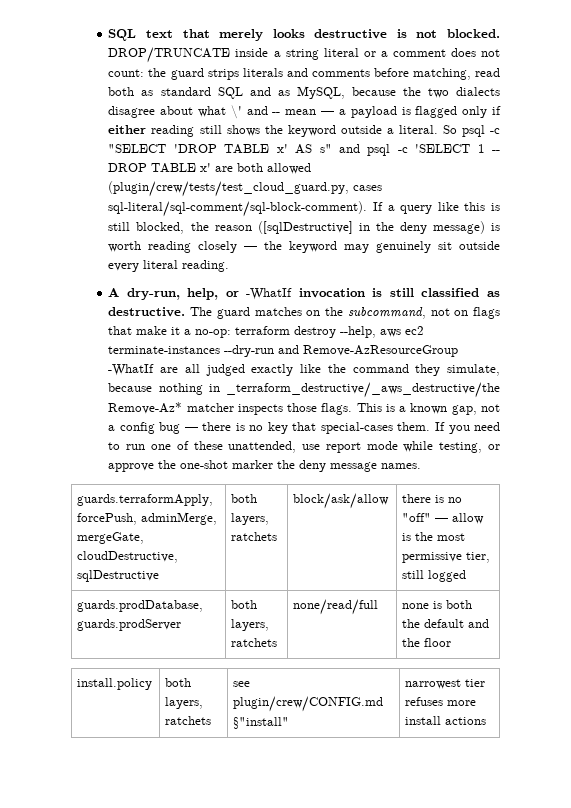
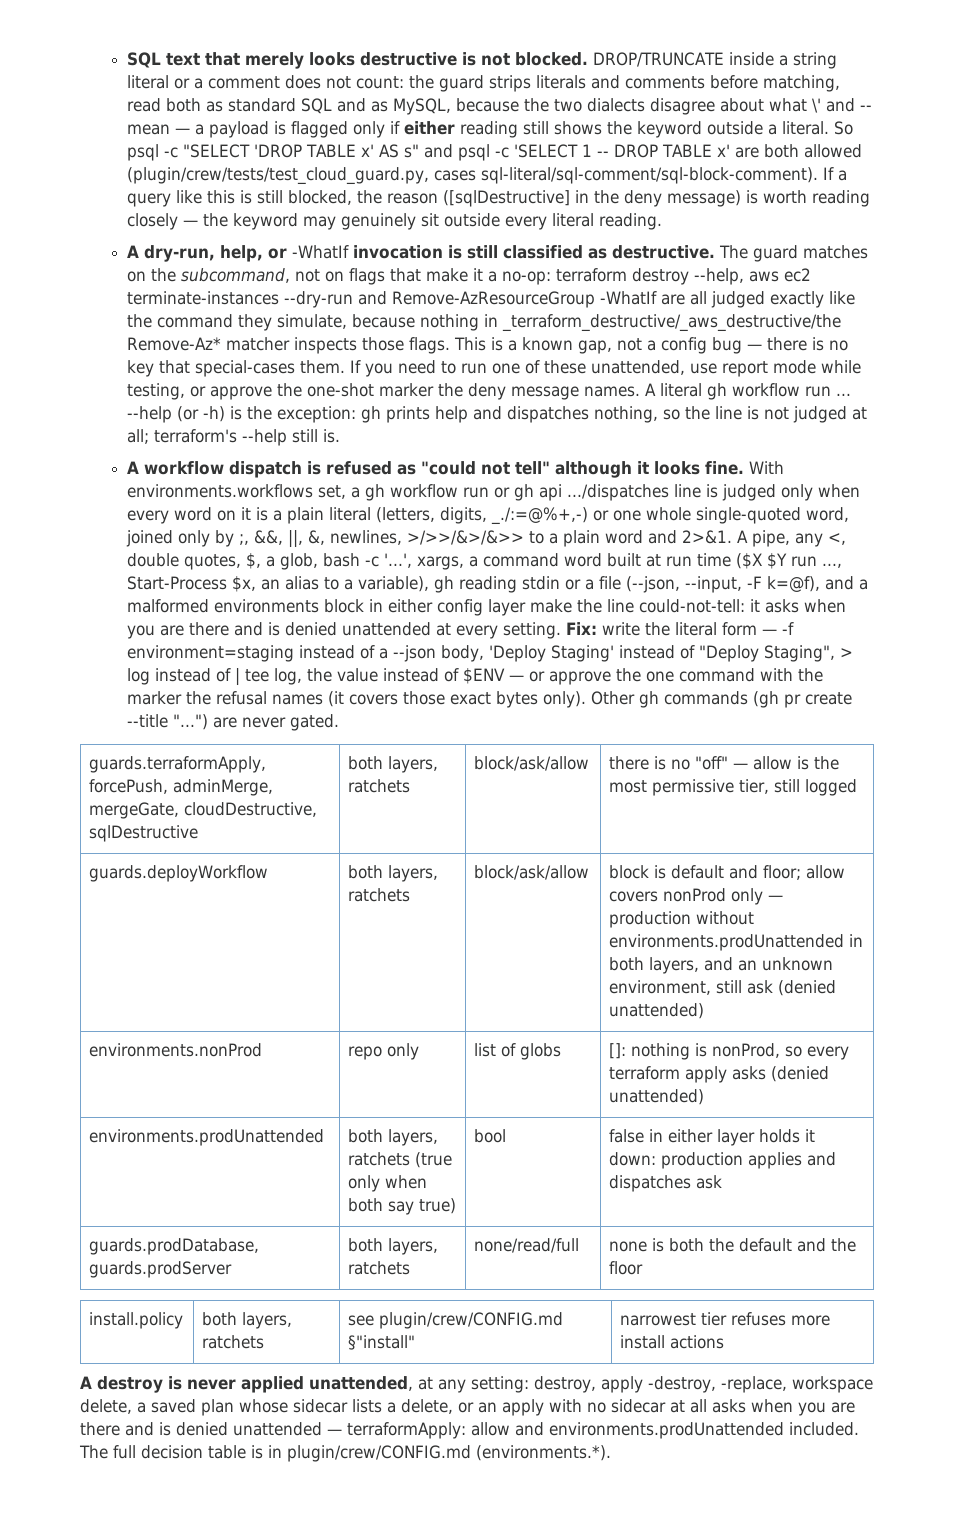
+ A literal gh workflow run ... --help (or -h) is the exception: gh prints help and dispatches nothing, so the line is not judged at all; terraform's --help still is.
+ A workflow dispatch is refused as "could not tell" although it looks fine. With environments.workflows set, a gh workflow run or gh api .../dispatches line is judged only when every word on it is a plain literal (letters, digits, _./:=@%+,-) or one whole single-quoted word, joined only by ;, &&, ||, &, newlines, >/>>/&>/&>> to a plain word and 2>&1. A pipe, any <, double quotes, $, a glob, bash -c '...', xargs, a command word built at run time ($X $Y run ..., Start-Process $x, an alias to a variable), gh reading stdin or a file (--json, --input, -F k=@f), and a malformed environments block in either config layer make the line could-not-tell: it asks when you are there and is denied unattended at every setting. Fix: write the literal form — -f environment=staging instead of a --json body, 'Deploy Staging' instead of "Deploy Staging", > log instead of | tee log, the value instead of $ENV — or approve the one command with the marker the refusal names (it covers those exact bytes only). Other gh commands (gh pr create --title "...") are never gated.
+ guards.deployWorkflow | both layers, ratchets | block/ask/allow | block is default and floor; allow covers nonProd only — production without environments.prodUnattended in both layers, and an unknown environment, still ask (denied unattended)
+ environments.nonProd | repo only | list of globs | []: nothing is nonProd, so every terraform apply asks (denied unattended)
+ environments.prodUnattended | both layers, ratchets (true only when both say true) | bool | false in either layer holds it down: production applies and dispatches ask
+ A destroy is never applied unattended, at any setting: destroy, apply -destroy, -replace, workspace delete, a saved plan whose sidecar lists a delete, or an apply with no sidecar at all asks when you are there and is denied unattended — terraformApply: allow and environments.prodUnattended included. The full decision table is in plugin/crew/CONFIG.md (environments.*).

